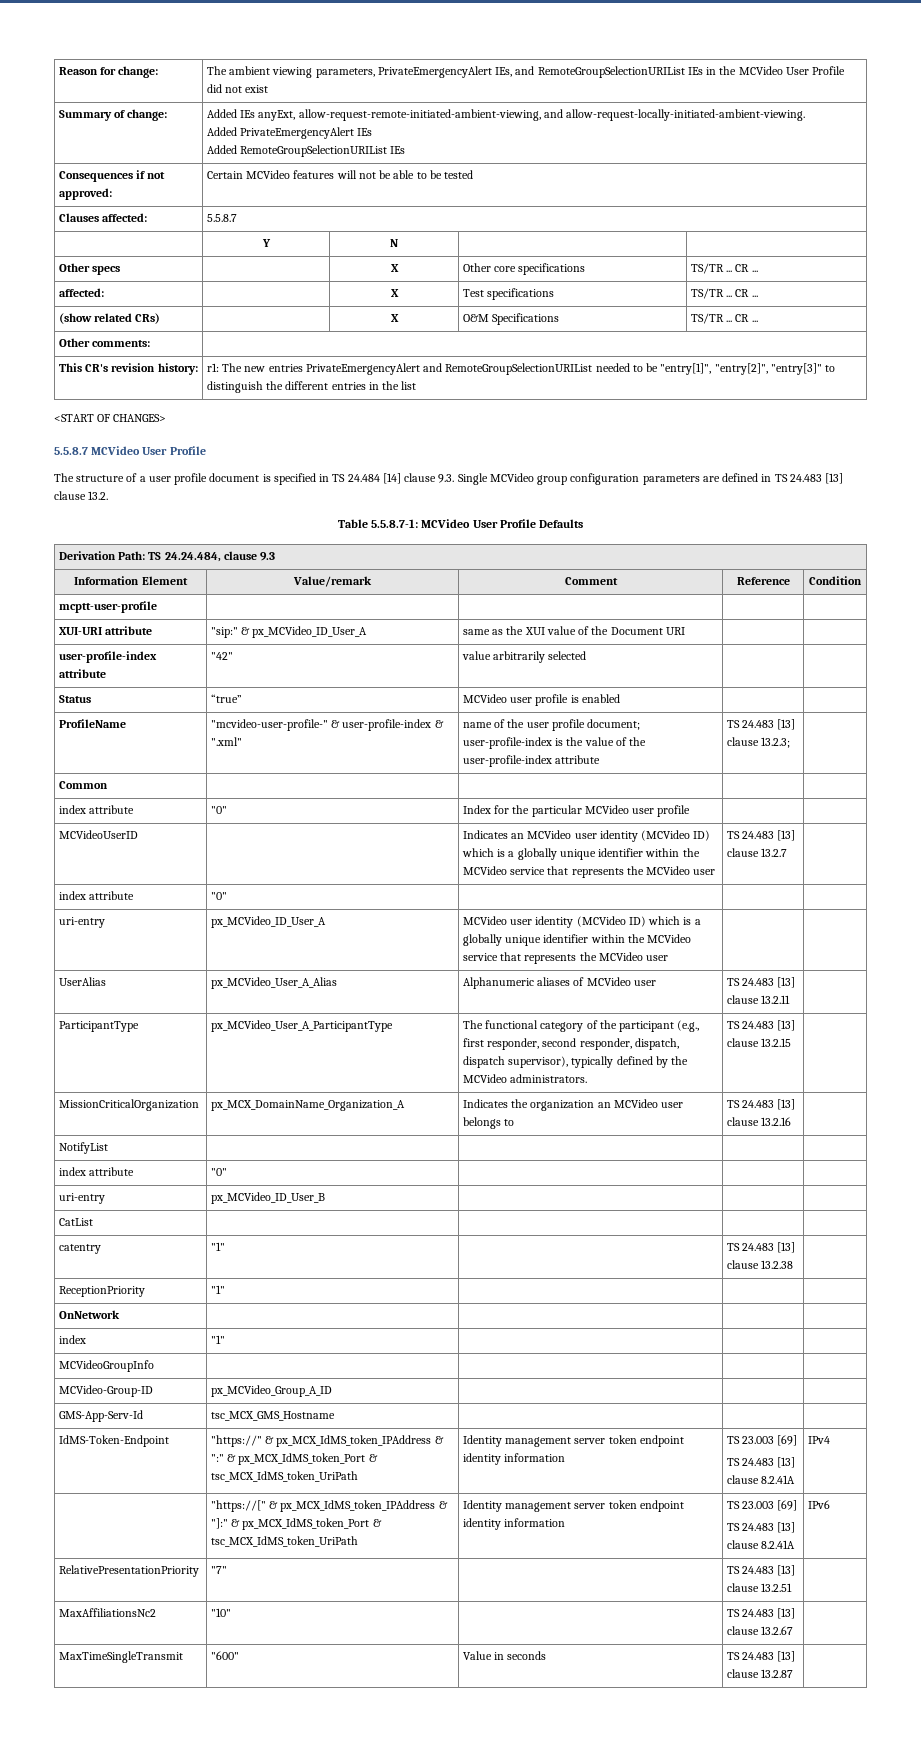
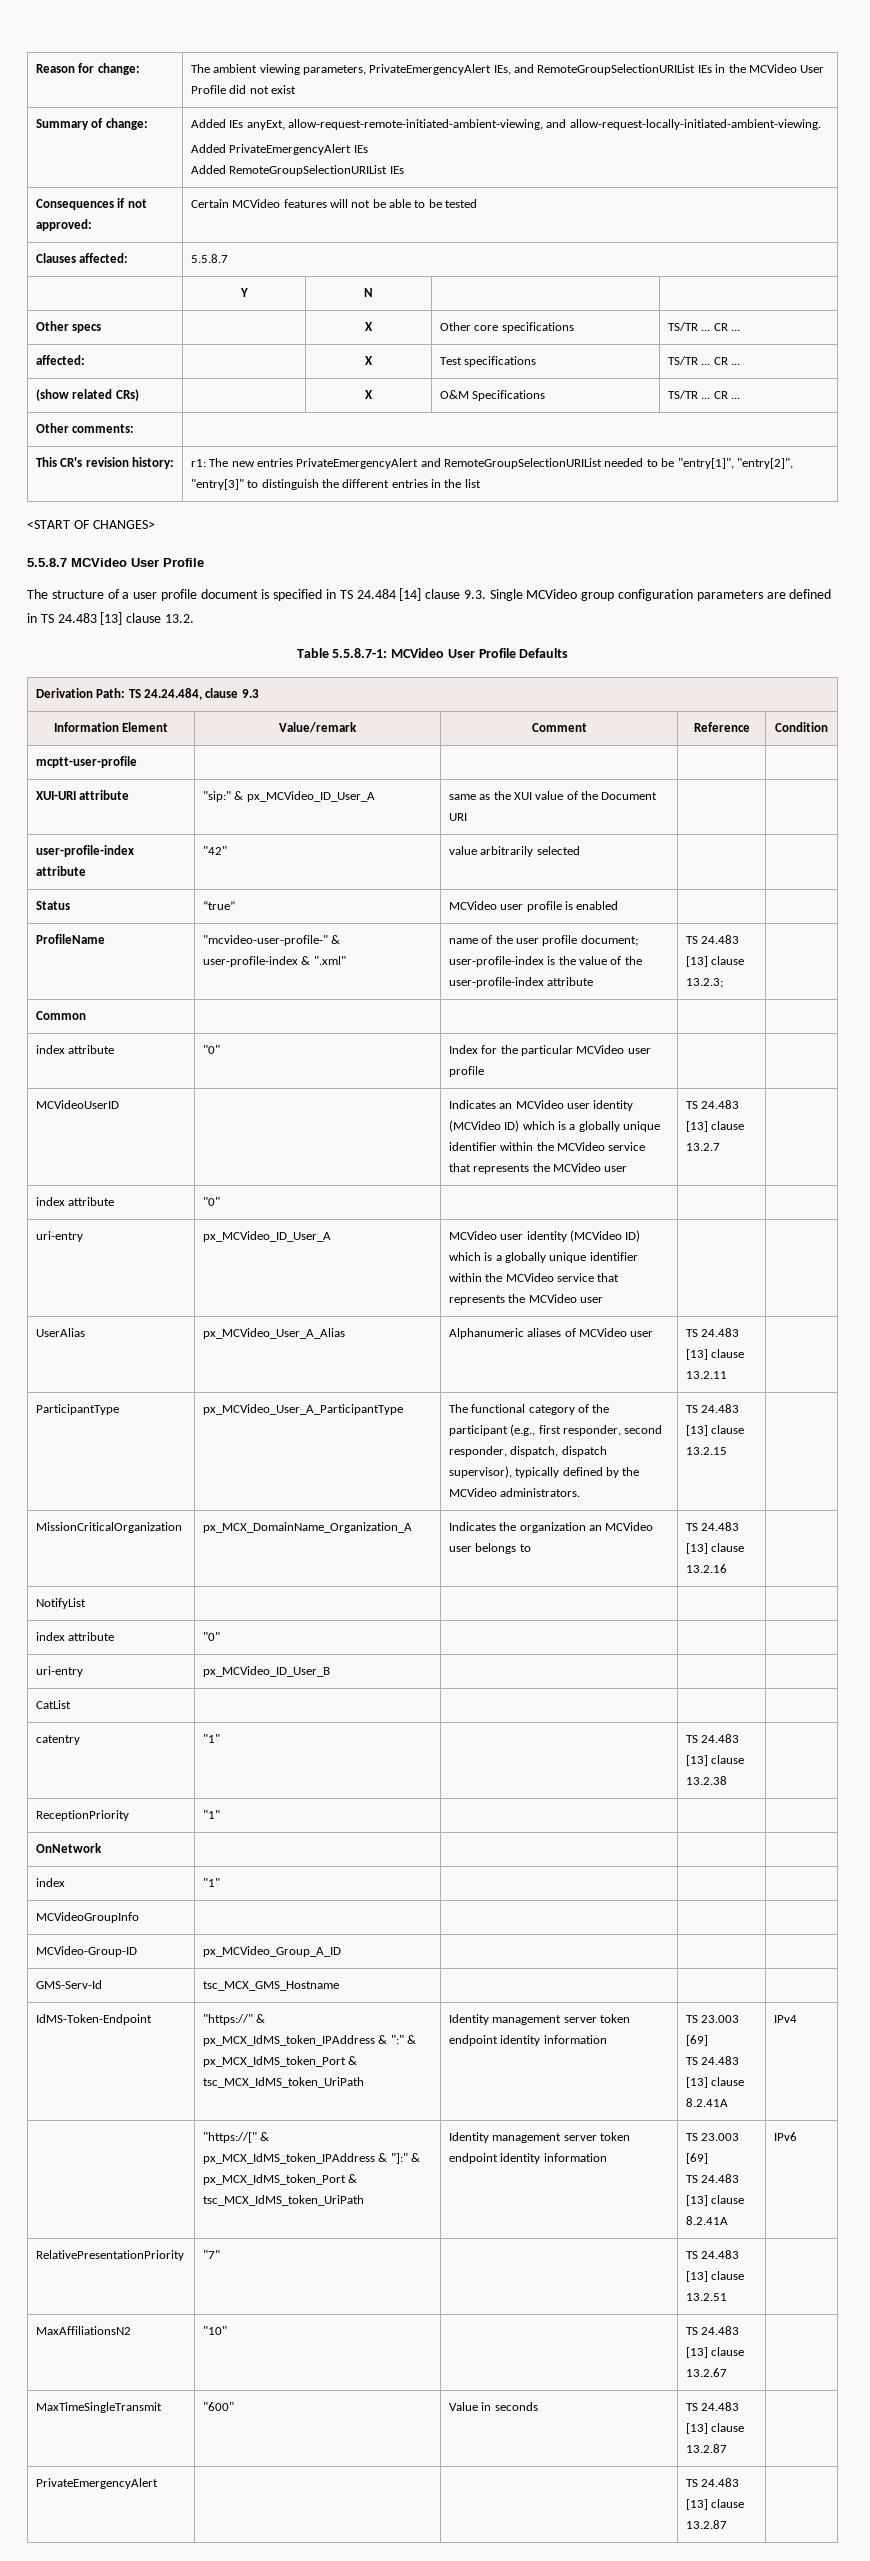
- GMS-App-Serv-Id | tsc_MCX_GMS_Hostname | | |
+ GMS-Serv-Id | tsc_MCX_GMS_Hostname | | |
- MaxAffiliationsNc2 | "10" | | TS 24.483 [13] clause 13.2.67 |
+ MaxAffiliationsN2 | "10" | | TS 24.483 [13] clause 13.2.67 |
+ PrivateEmergencyAlert | | | TS 24.483 [13] clause 13.2.87 |

